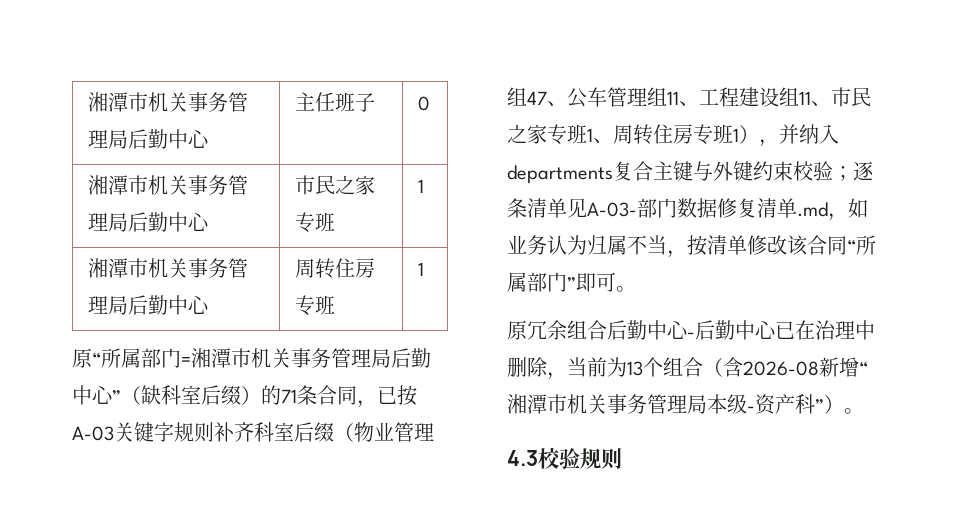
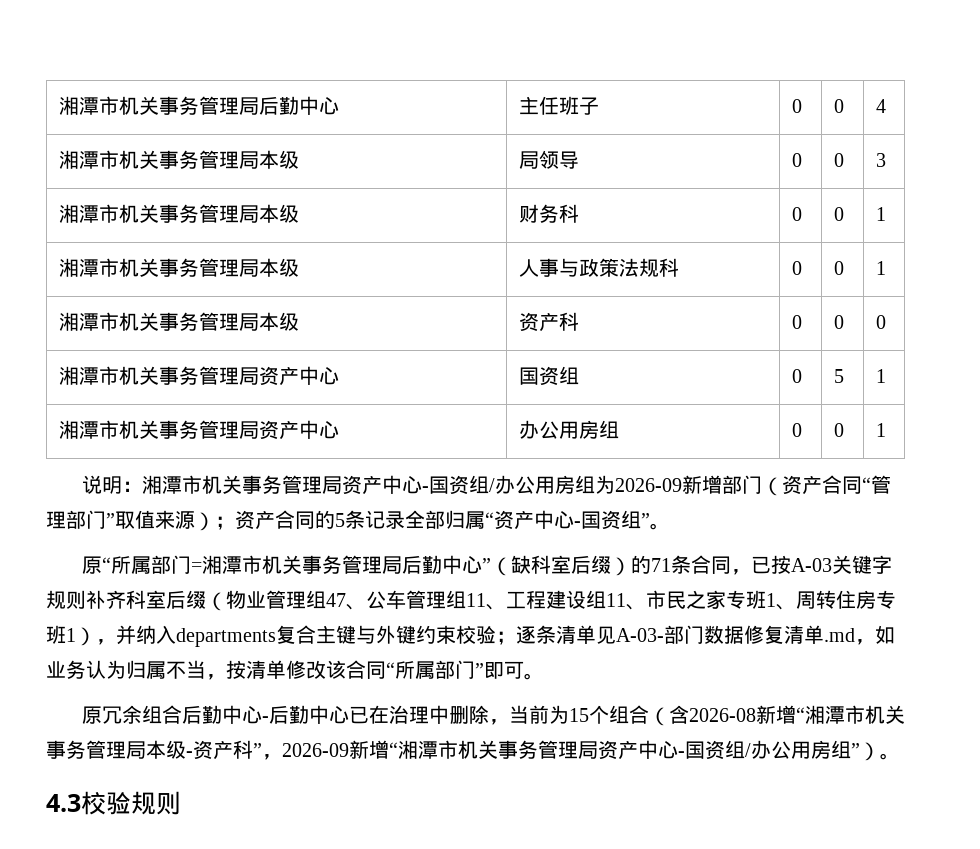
- 湘潭市机关事务管理局后勤中心 | 主任班子 | 0
- 湘潭市机关事务管理局后勤中心 | 市民之家专班 | 1
- 湘潭市机关事务管理局后勤中心 | 周转住房专班 | 1
+ 湘潭市机关事务管理局后勤中心 | 主任班子 | 0 | 0 | 4
+ 湘潭市机关事务管理局本级 | 局领导 | 0 | 0 | 3
+ 湘潭市机关事务管理局本级 | 财务科 | 0 | 0 | 1
+ 湘潭市机关事务管理局本级 | 人事与政策法规科 | 0 | 0 | 1
+ 湘潭市机关事务管理局本级 | 资产科 | 0 | 0 | 0
+ 湘潭市机关事务管理局资产中心 | 国资组 | 0 | 5 | 1
+ 湘潭市机关事务管理局资产中心 | 办公用房组 | 0 | 0 | 1
+ 说明：湘潭市机关事务管理局资产中心-国资组/办公用房组为2026-09新增部门（资产合同“管理部门”取值来源）；资产合同的5条记录全部归属“资产中心-国资组”。
- 原冗余组合后勤中心-后勤中心已在治理中删除，当前为13个组合（含2026-08新增“湘潭市机关事务管理局本级-资产科”）。
+ 原冗余组合后勤中心-后勤中心已在治理中删除，当前为15个组合（含2026-08新增“湘潭市机关事务管理局本级-资产科”，2026-09新增“湘潭市机关事务管理局资产中心-国资组/办公用房组”）。

